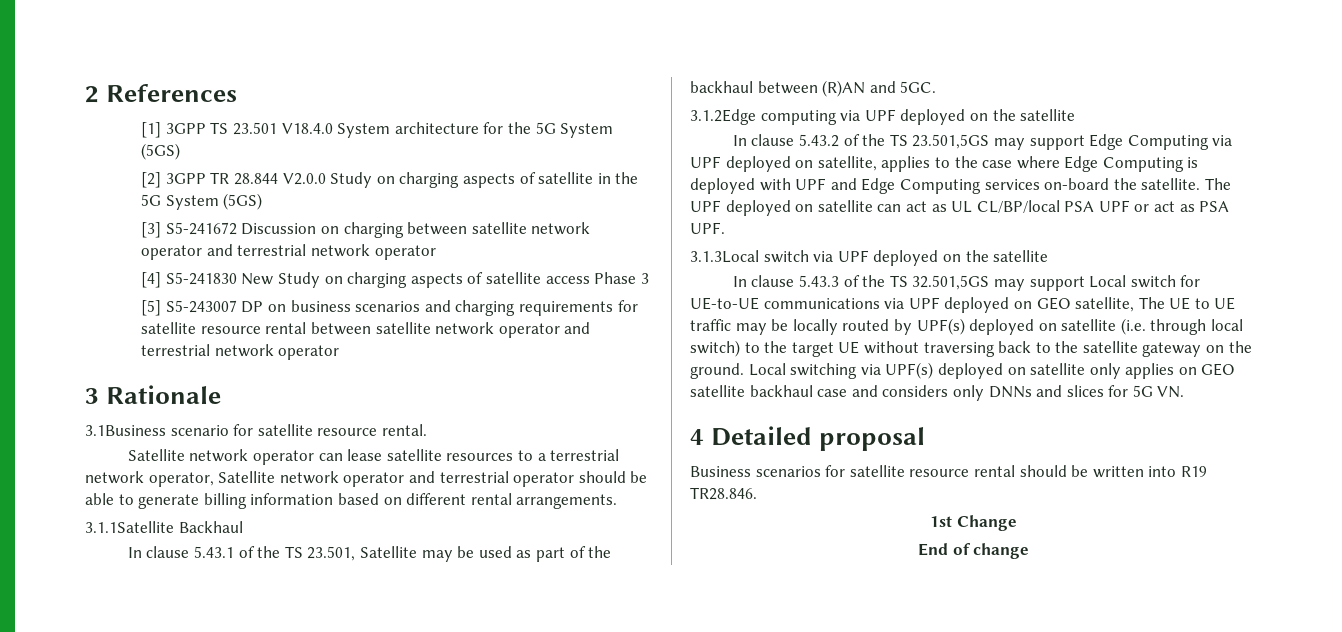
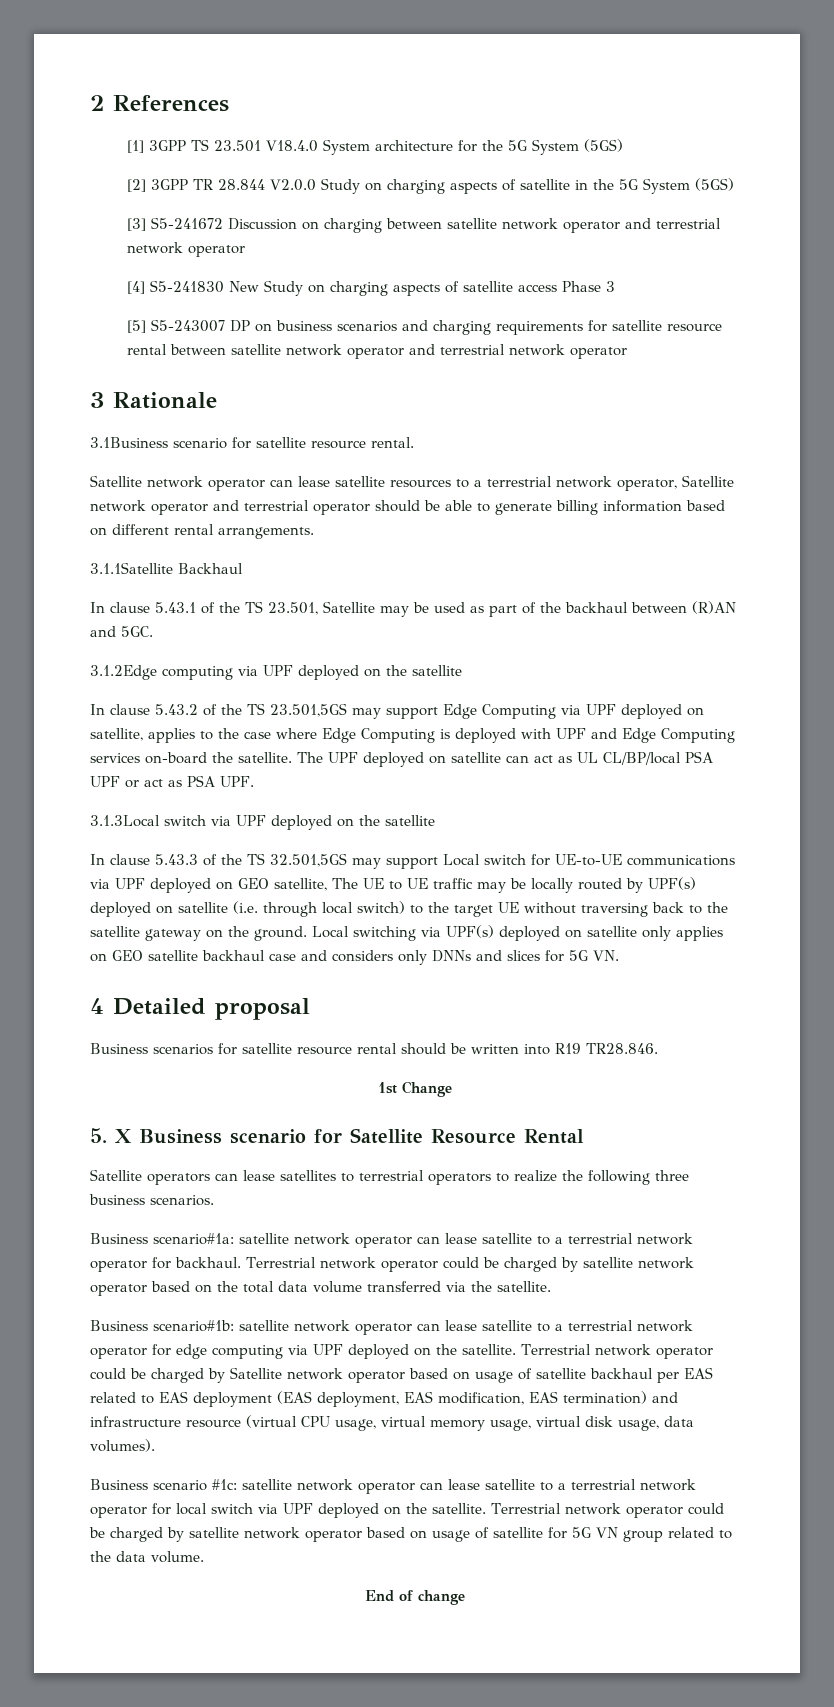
+ 5. X Business scenario for Satellite Resource Rental
+ Satellite operators can lease satellites to terrestrial operators to realize the following three business scenarios.
+ Business scenario#1a: satellite network operator can lease satellite to a terrestrial network operator for backhaul. Terrestrial network operator could be charged by satellite network operator based on the total data volume transferred via the satellite.
+ Business scenario#1b: satellite network operator can lease satellite to a terrestrial network operator for edge computing via UPF deployed on the satellite. Terrestrial network operator could be charged by Satellite network operator based on usage of satellite backhaul per EAS related to EAS deployment (EAS deployment, EAS modification, EAS termination) and infrastructure resource (virtual CPU usage, virtual memory usage, virtual disk usage, data volumes).
+ Business scenario #1c: satellite network operator can lease satellite to a terrestrial network operator for local switch via UPF deployed on the satellite. Terrestrial network operator could be charged by satellite network operator based on usage of satellite for 5G VN group related to the data volume.

